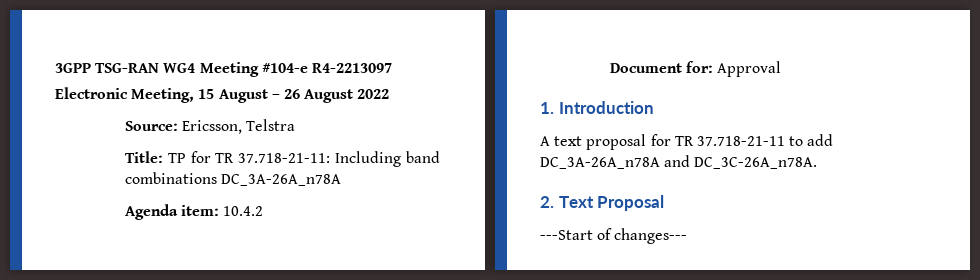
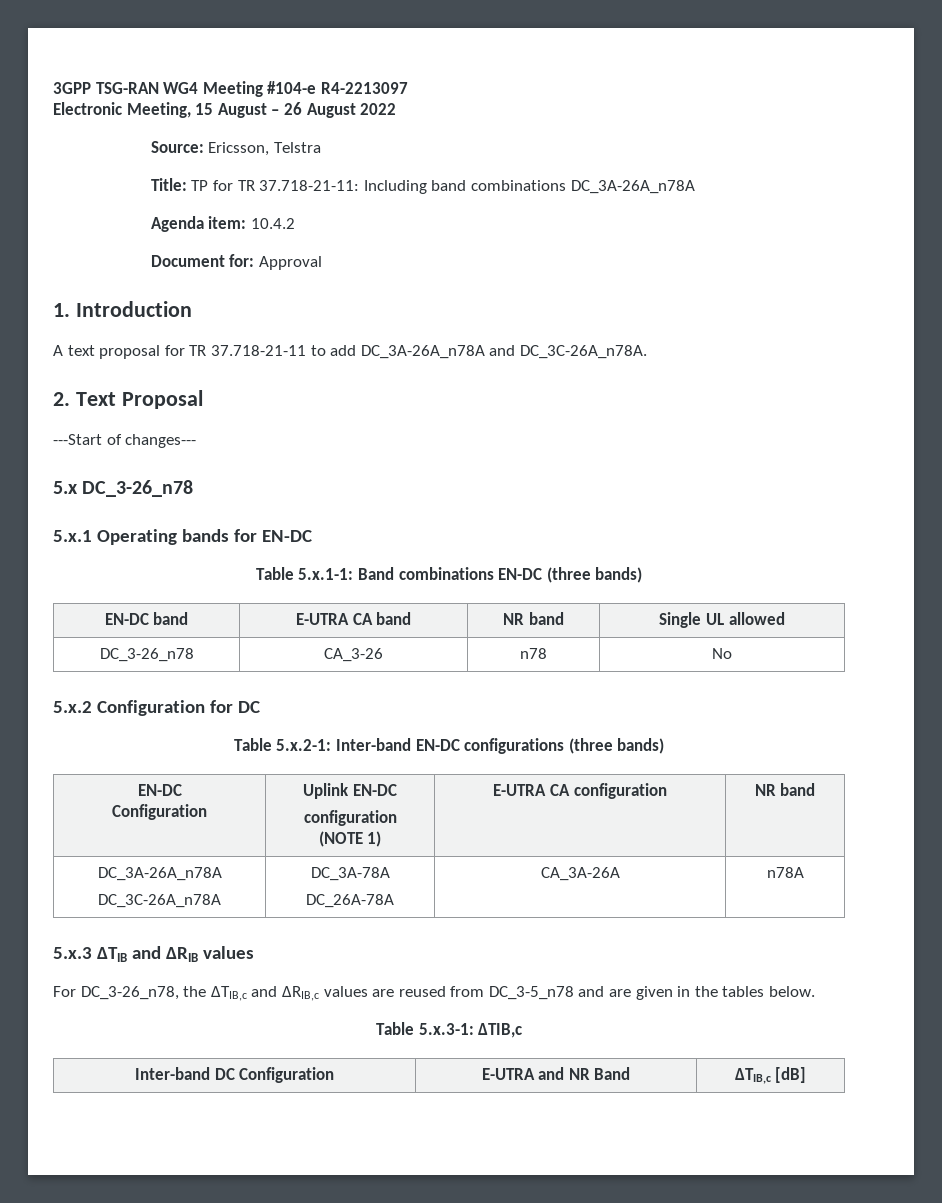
+ 5.x DC_3-26_n78
+ 5.x.1 Operating bands for EN-DC
+ Table 5.x.1-1: Band combinations EN-DC (three bands)
+ EN-DC band | E-UTRA CA band | NR band | Single UL allowed
+ DC_3-26_n78 | CA_3-26 | n78 | No
+ 5.x.2 Configuration for DC
+ Table 5.x.2-1: Inter-band EN-DC configurations (three bands)
+ EN-DC
+ Configuration | Uplink EN-DC
+ configuration
+ (NOTE 1) | E-UTRA CA configuration | NR band
+ DC_3A-26A_n78A
+ DC_3C-26A_n78A | DC_3A-78A
+ DC_26A-78A | CA_3A-26A | n78A
+ 5.x.3 ∆TIB and ∆RIB values
+ For DC_3-26_n78, the ΔTIB,c and ΔRIB,c values are reused from DC_3-5_n78 and are given in the tables below.
+ Table 5.x.3-1: ΔTIB,c
+ Inter-band DC Configuration | E-UTRA and NR Band | ΔTIB,c [dB]

